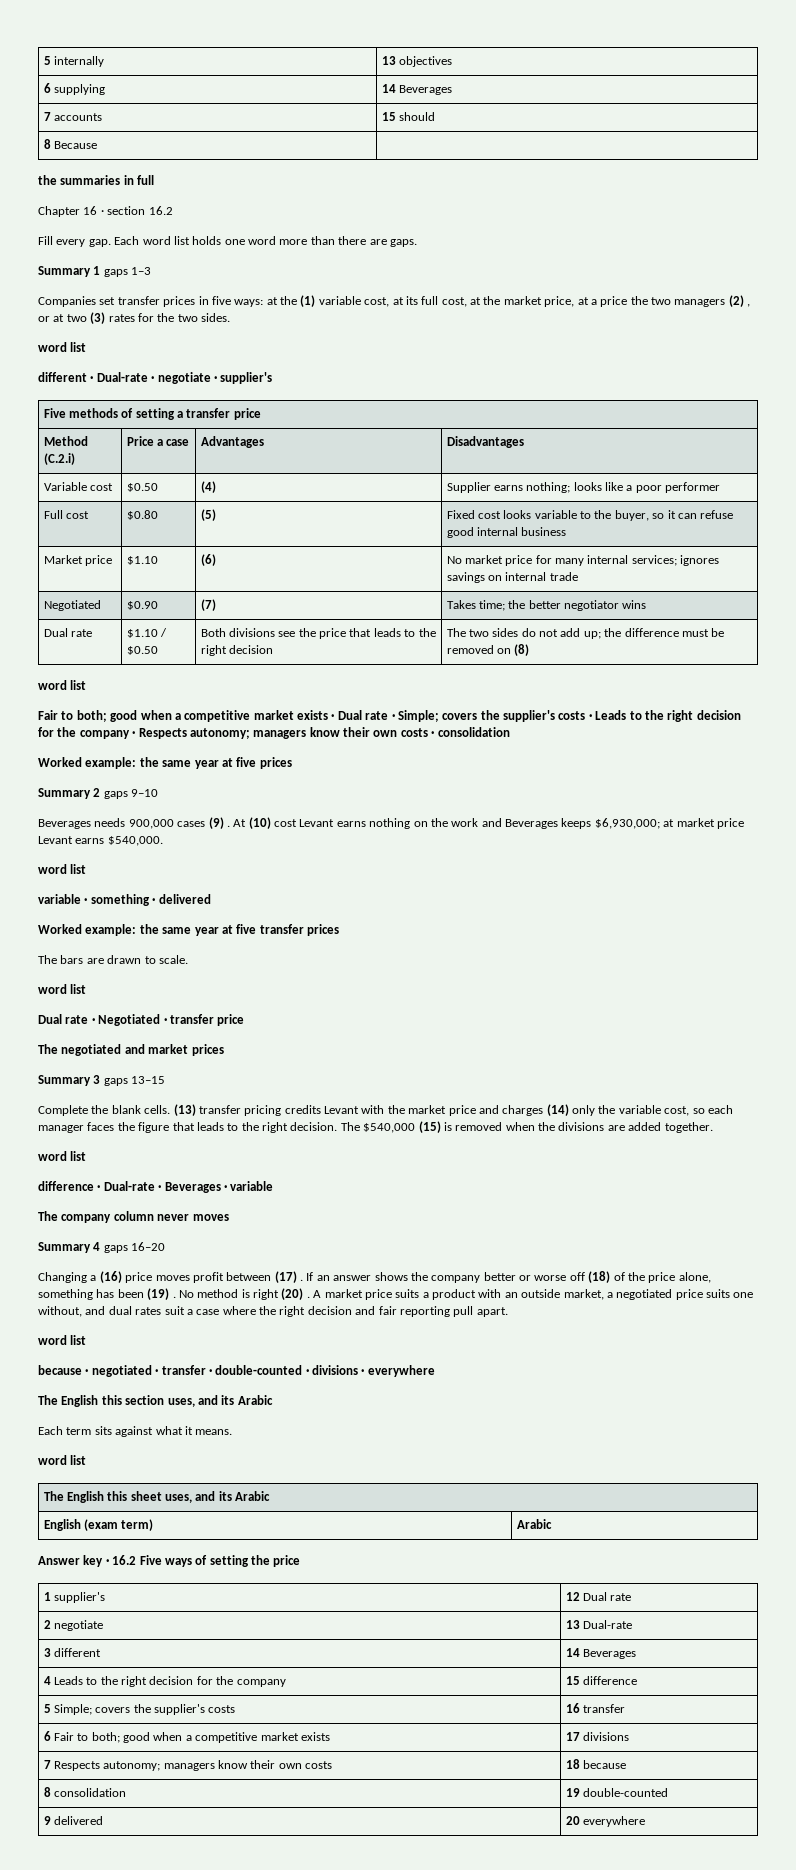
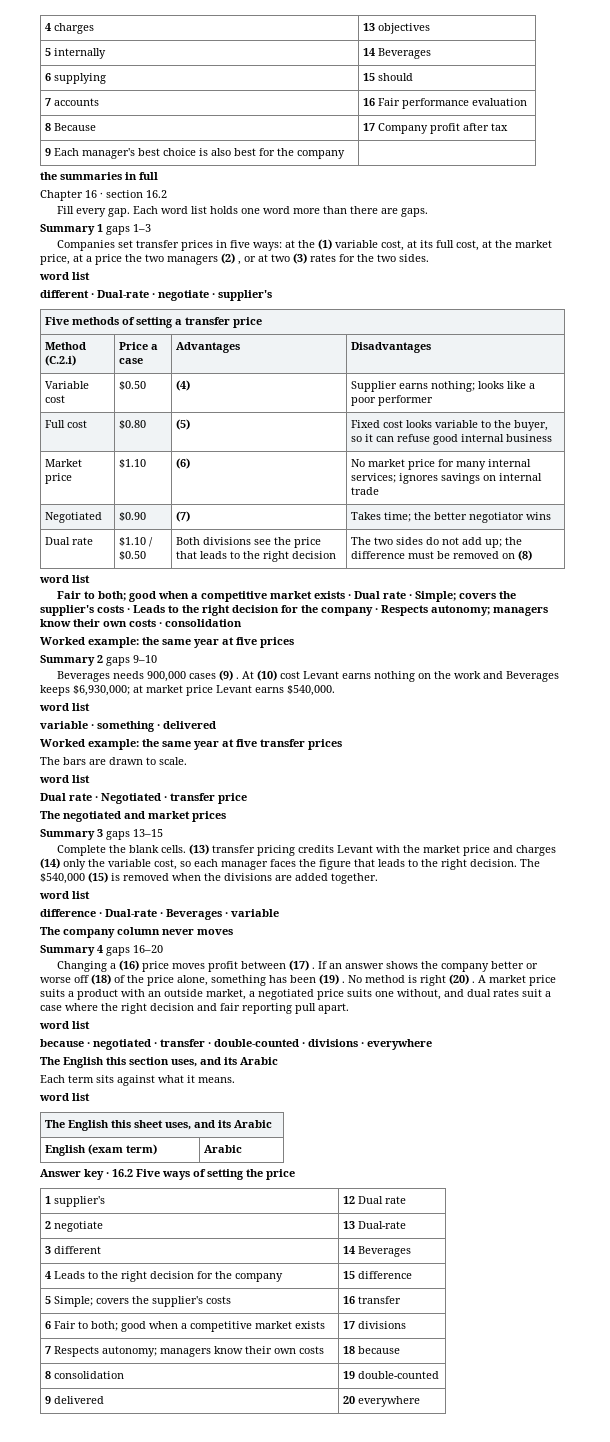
- 5 internally | 13 objectives
+ 4 charges | 13 objectives
- 6 supplying | 14 Beverages
- 7 accounts | 15 should
+ 5 internally | 14 Beverages
+ 6 supplying | 15 should
- 8 Because |
+ 7 accounts | 16 Fair performance evaluation
+ 8 Because | 17 Company profit after tax
+ 9 Each manager's best choice is also best for the company |

